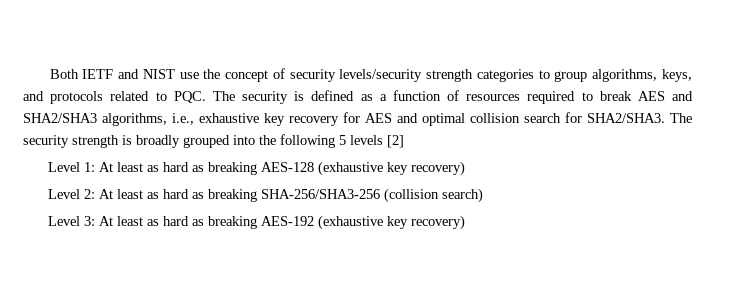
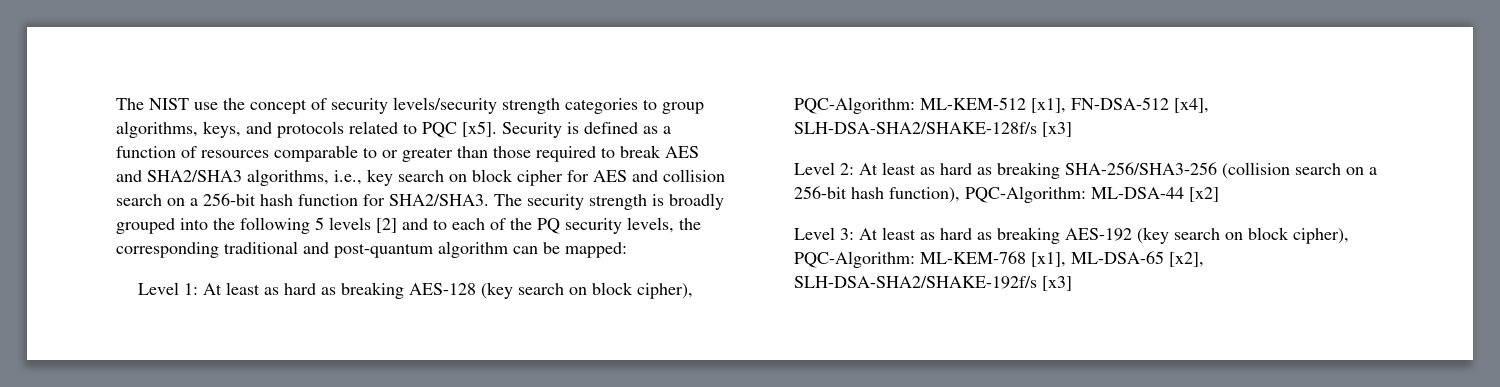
- Both IETF and NIST use the concept of security levels/security strength categories to group algorithms, keys, and protocols related to PQC. The security is defined as a function of resources required to break AES and SHA2/SHA3 algorithms, i.e., exhaustive key recovery for AES and optimal collision search for SHA2/SHA3.
+ The NIST use the concept of security levels/security strength categories to group algorithms, keys, and protocols related to PQC [x5]. Security is defined as a function of resources comparable to or greater than those required to break AES and SHA2/SHA3 algorithms, i.e., key search on block cipher for AES and collision search on a 256-bit hash function for SHA2/SHA3.
- The security strength is broadly grouped into the following 5 levels [2]
+ The security strength is broadly grouped into the following 5 levels [2] and to each of the PQ security levels, the corresponding traditional and post-quantum algorithm can be mapped:
- Level 1: At least as hard as breaking AES-128 (exhaustive key recovery)
+ Level 1: At least as hard as breaking AES-128 (key search on block cipher), PQC-Algorithm: ML-KEM-512 [x1], FN-DSA-512 [x4], SLH-DSA-SHA2/SHAKE-128f/s [x3]
- Level 2: At least as hard as breaking SHA-256/SHA3-256 (collision search)
+ Level 2: At least as hard as breaking SHA-256/SHA3-256 (collision search on a 256-bit hash function), PQC-Algorithm: ML-DSA-44 [x2]
- Level 3: At least as hard as breaking AES-192 (exhaustive key recovery)
+ Level 3: At least as hard as breaking AES-192 (key search on block cipher), PQC-Algorithm: ML-KEM-768 [x1], ML-DSA-65 [x2], SLH-DSA-SHA2/SHAKE-192f/s [x3]

